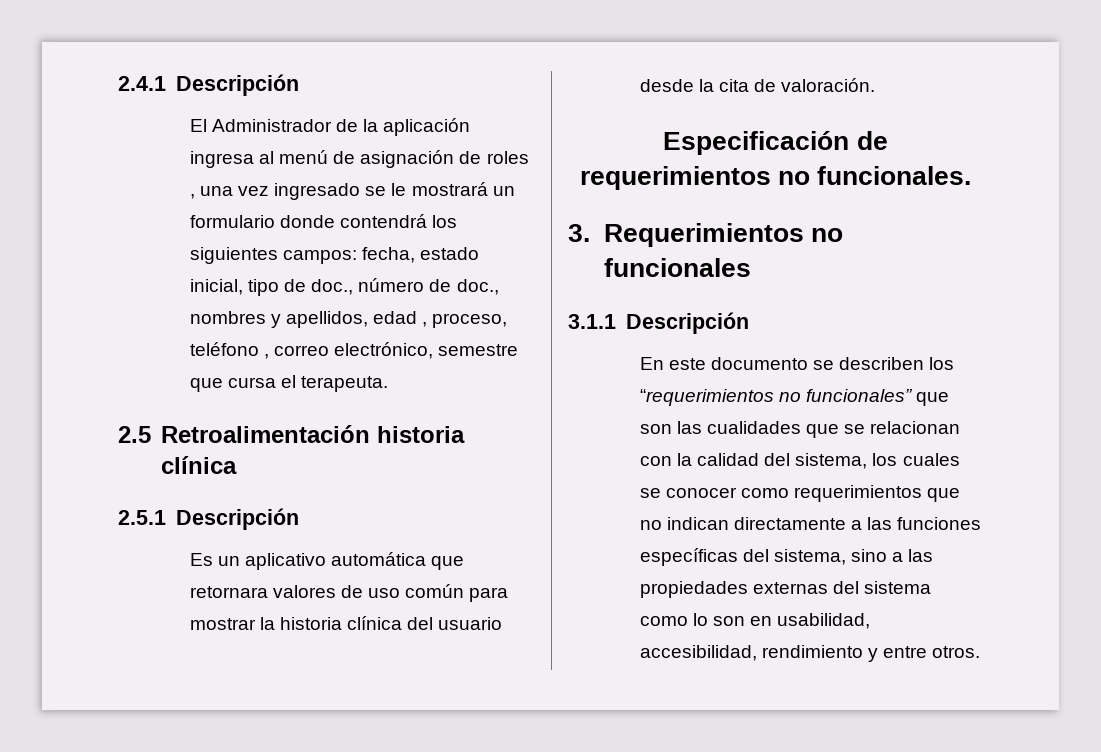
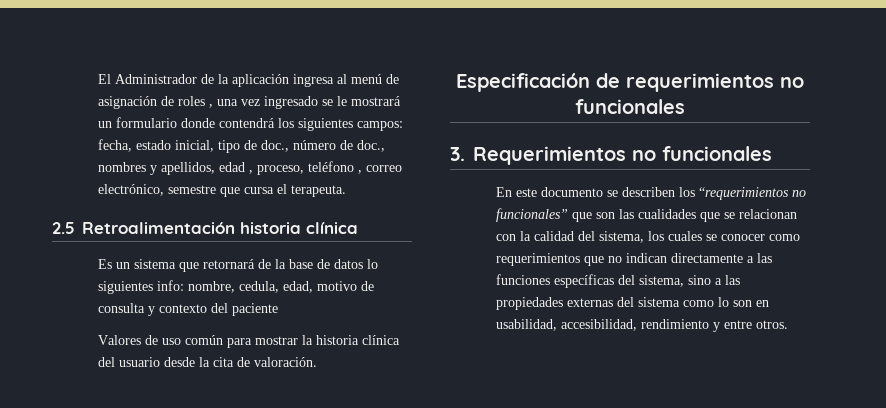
- 2.4.1 Descripción
- 2.5.1 Descripción
- Es un aplicativo automática que retornara valores de uso común para mostrar la historia clínica del usuario desde la cita de valoración.
+ Es un sistema que retornará de la base de datos lo siguientes info: nombre, cedula, edad, motivo de consulta y contexto del paciente
+ Valores de uso común para mostrar la historia clínica del usuario desde la cita de valoración.
- Especificación de requerimientos no funcionales.
+ Especificación de requerimientos no funcionales
- 3.1.1 Descripción

